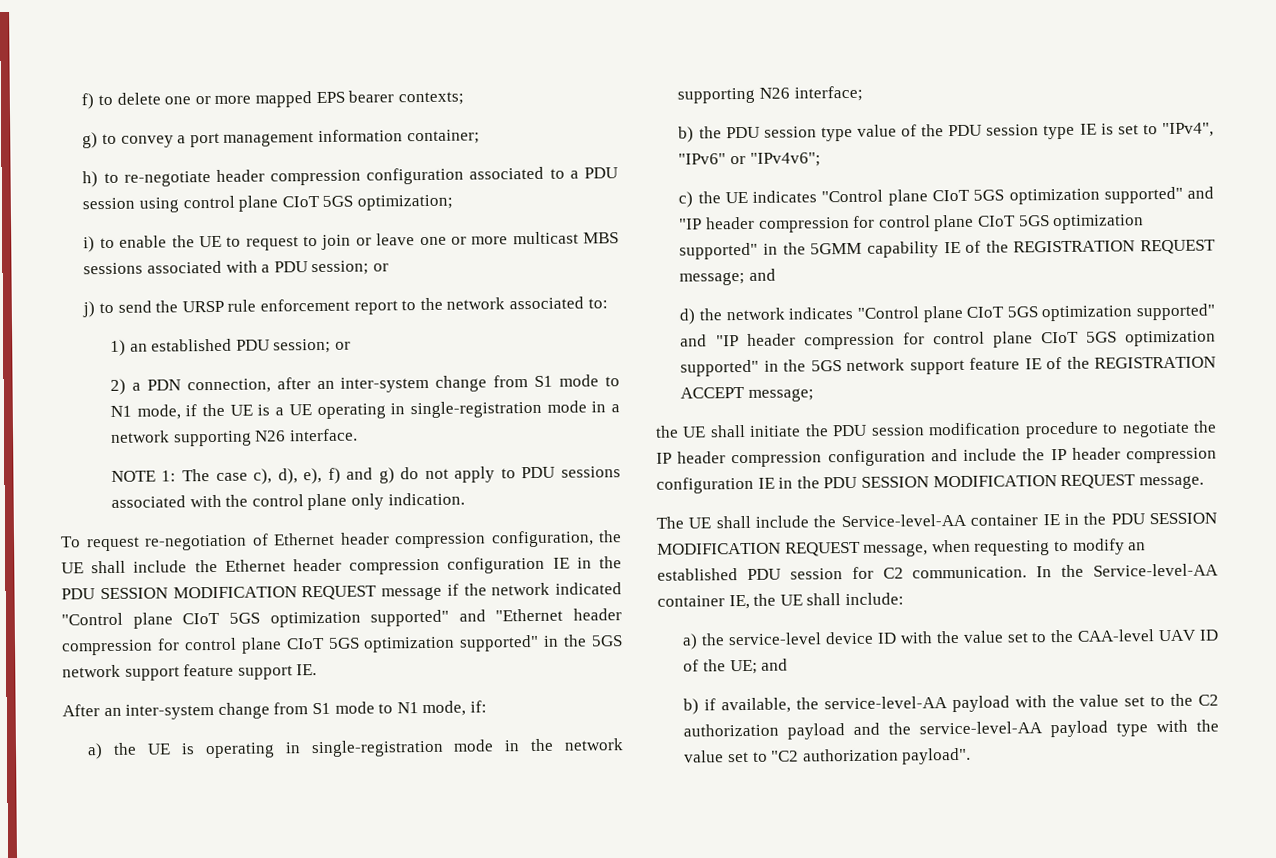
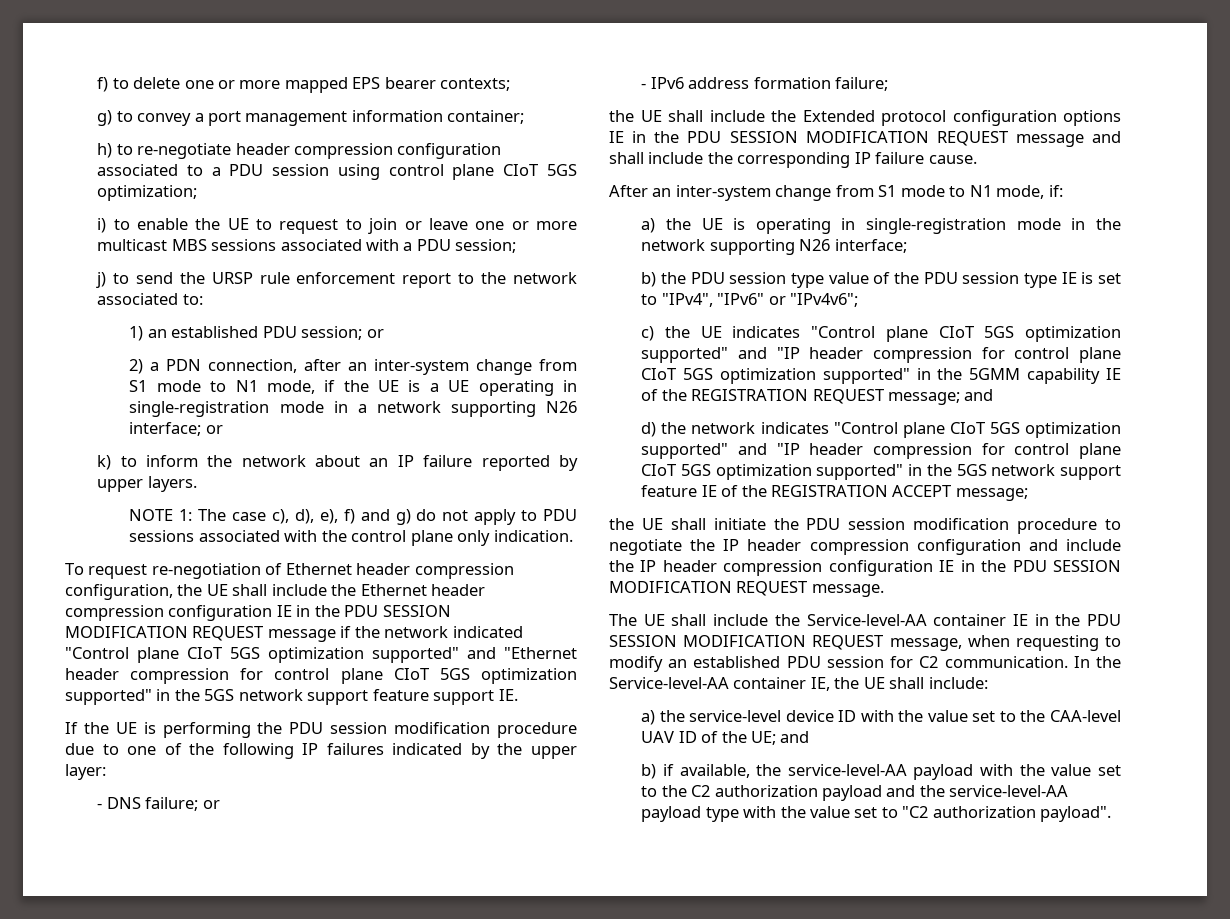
- i) to enable the UE to request to join or leave one or more multicast MBS sessions associated with a PDU session; or
+ i) to enable the UE to request to join or leave one or more multicast MBS sessions associated with a PDU session;
- 2) a PDN connection, after an inter-system change from S1 mode to N1 mode, if the UE is a UE operating in single-registration mode in a network supporting N26 interface.
+ 2) a PDN connection, after an inter-system change from S1 mode to N1 mode, if the UE is a UE operating in single-registration mode in a network supporting N26 interface; or
+ k) to inform the network about an IP failure reported by upper layers.
+ If the UE is performing the PDU session modification procedure due to one of the following IP failures indicated by the upper layer:
+ - DNS failure; or
+ - IPv6 address formation failure;
+ the UE shall include the Extended protocol configuration options IE in the PDU SESSION MODIFICATION REQUEST message and shall include the corresponding IP failure cause.

